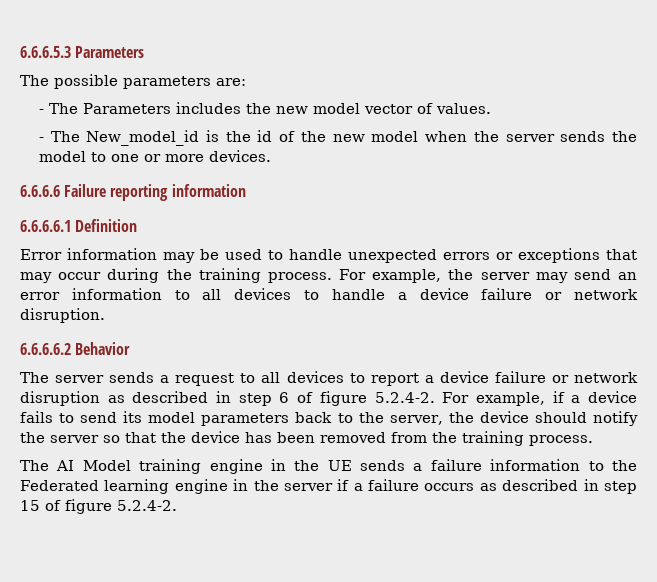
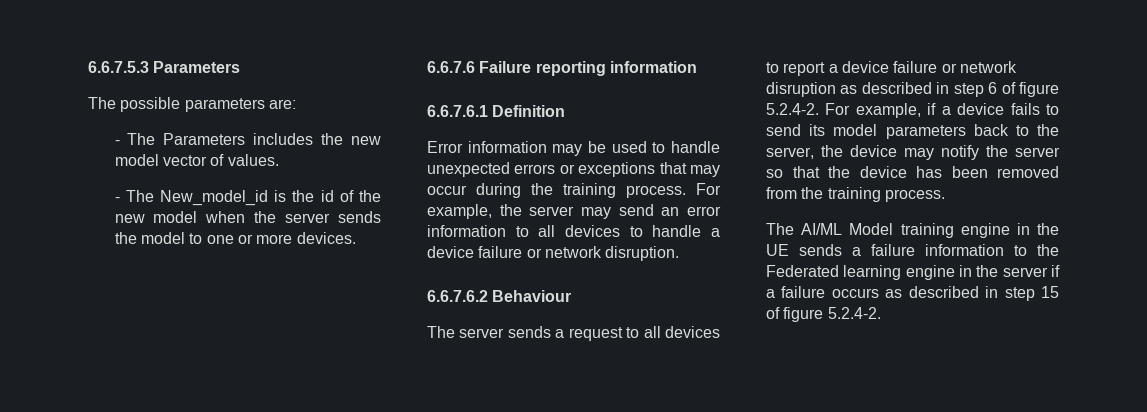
- 6.6.6.5.3 Parameters
+ 6.6.7.5.3 Parameters
- 6.6.6.6 Failure reporting information
+ 6.6.7.6 Failure reporting information
- 6.6.6.6.1 Definition
+ 6.6.7.6.1 Definition
- 6.6.6.6.2 Behavior
+ 6.6.7.6.2 Behaviour
- The server sends a request to all devices to report a device failure or network disruption as described in step 6 of figure 5.2.4-2. For example, if a device fails to send its model parameters back to the server, the device should notify the server so that the device has been removed from the training process.
+ The server sends a request to all devices to report a device failure or network disruption as described in step 6 of figure 5.2.4-2. For example, if a device fails to send its model parameters back to the server, the device may notify the server so that the device has been removed from the training process.
- The AI Model training engine in the UE sends a failure information to the Federated learning engine in the server if a failure occurs as described in step 15 of figure 5.2.4-2.
+ The AI/ML Model training engine in the UE sends a failure information to the Federated learning engine in the server if a failure occurs as described in step 15 of figure 5.2.4-2.

